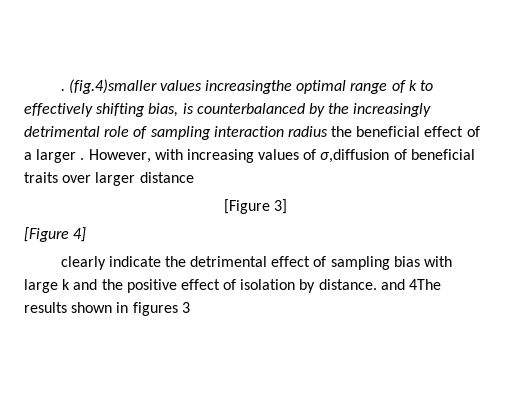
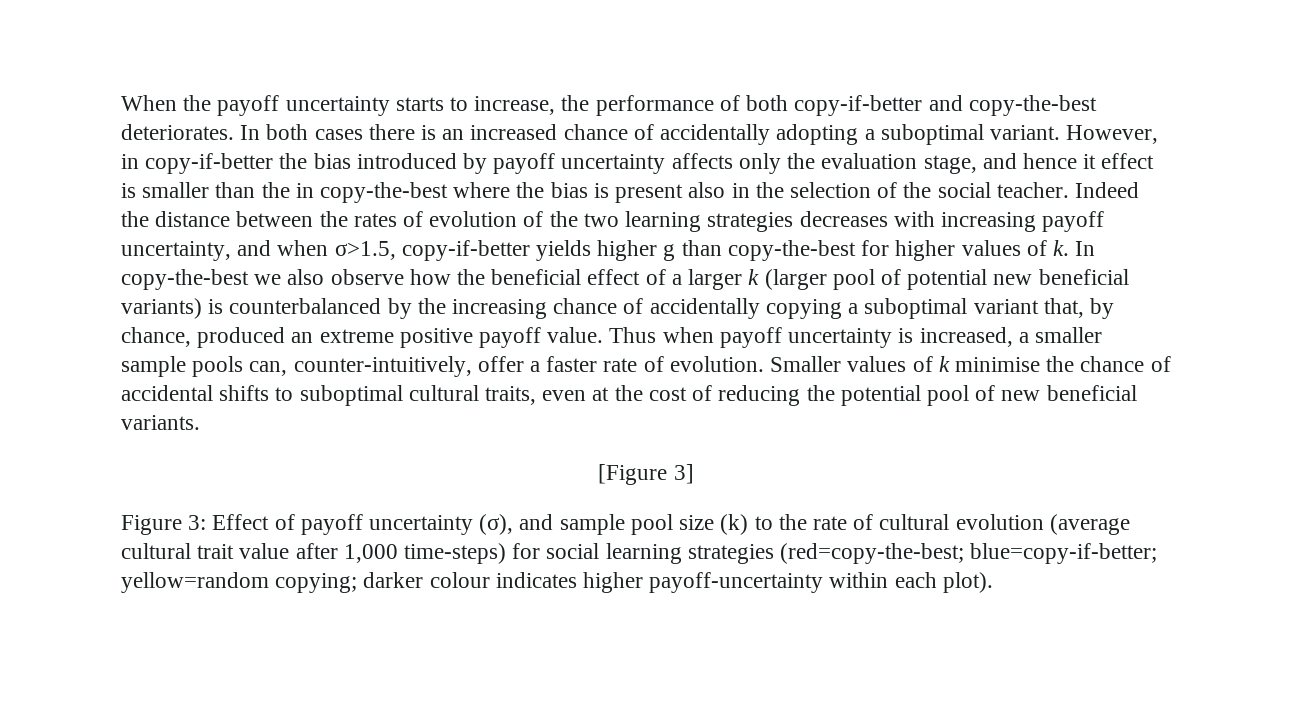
- . (fig.4)smaller values increasingthe optimal range of k to effectively shifting bias, is counterbalanced by the increasingly detrimental role of sampling interaction radius the beneficial effect of a larger . However, with increasing values of σ,diffusion of beneficial traits over larger distance
+ When the payoff uncertainty starts to increase, the performance of both copy-if-better and copy-the-best deteriorates. In both cases there is an increased chance of accidentally adopting a suboptimal variant. However, in copy-if-better the bias introduced by payoff uncertainty affects only the evaluation stage, and hence it effect is smaller than the in copy-the-best where the bias is present also in the selection of the social teacher. Indeed the distance between the rates of evolution of the two learning strategies decreases with increasing payoff uncertainty, and when σ>1.5, copy-if-better yields higher g than copy-the-best for higher values of k. In copy-the-best we also observe how the beneficial effect of a larger k (larger pool of potential new beneficial variants) is counterbalanced by the increasing chance of accidentally copying a suboptimal variant that, by chance, produced an extreme positive payoff value. Thus when payoff uncertainty is increased, a smaller sample pools can, counter-intuitively, offer a faster rate of evolution. Smaller values of k minimise the chance of accidental shifts to suboptimal cultural traits, even at the cost of reducing the potential pool of new beneficial variants.
  [Figure 3]
- [Figure 4]
- clearly indicate the detrimental effect of sampling bias with large k and the positive effect of isolation by distance. and 4The results shown in figures 3
+ Figure 3: Effect of payoff uncertainty (σ), and sample pool size (k) to the rate of cultural evolution (average cultural trait value after 1,000 time-steps) for social learning strategies (red=copy-the-best; blue=copy-if-better; yellow=random copying; darker colour indicates higher payoff-uncertainty within each plot).

